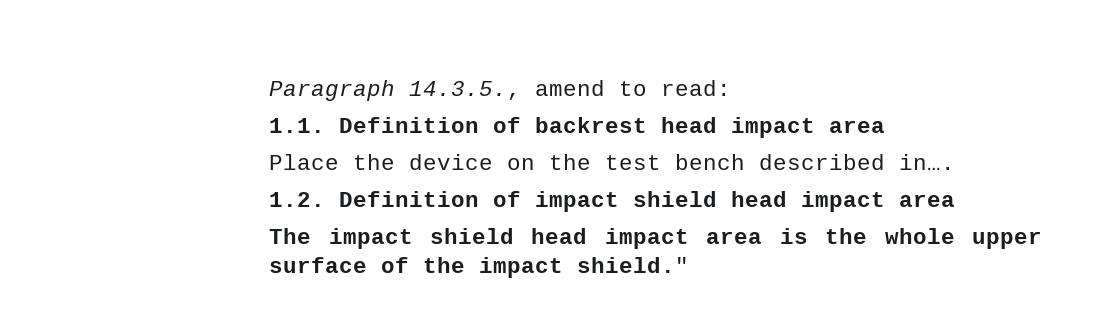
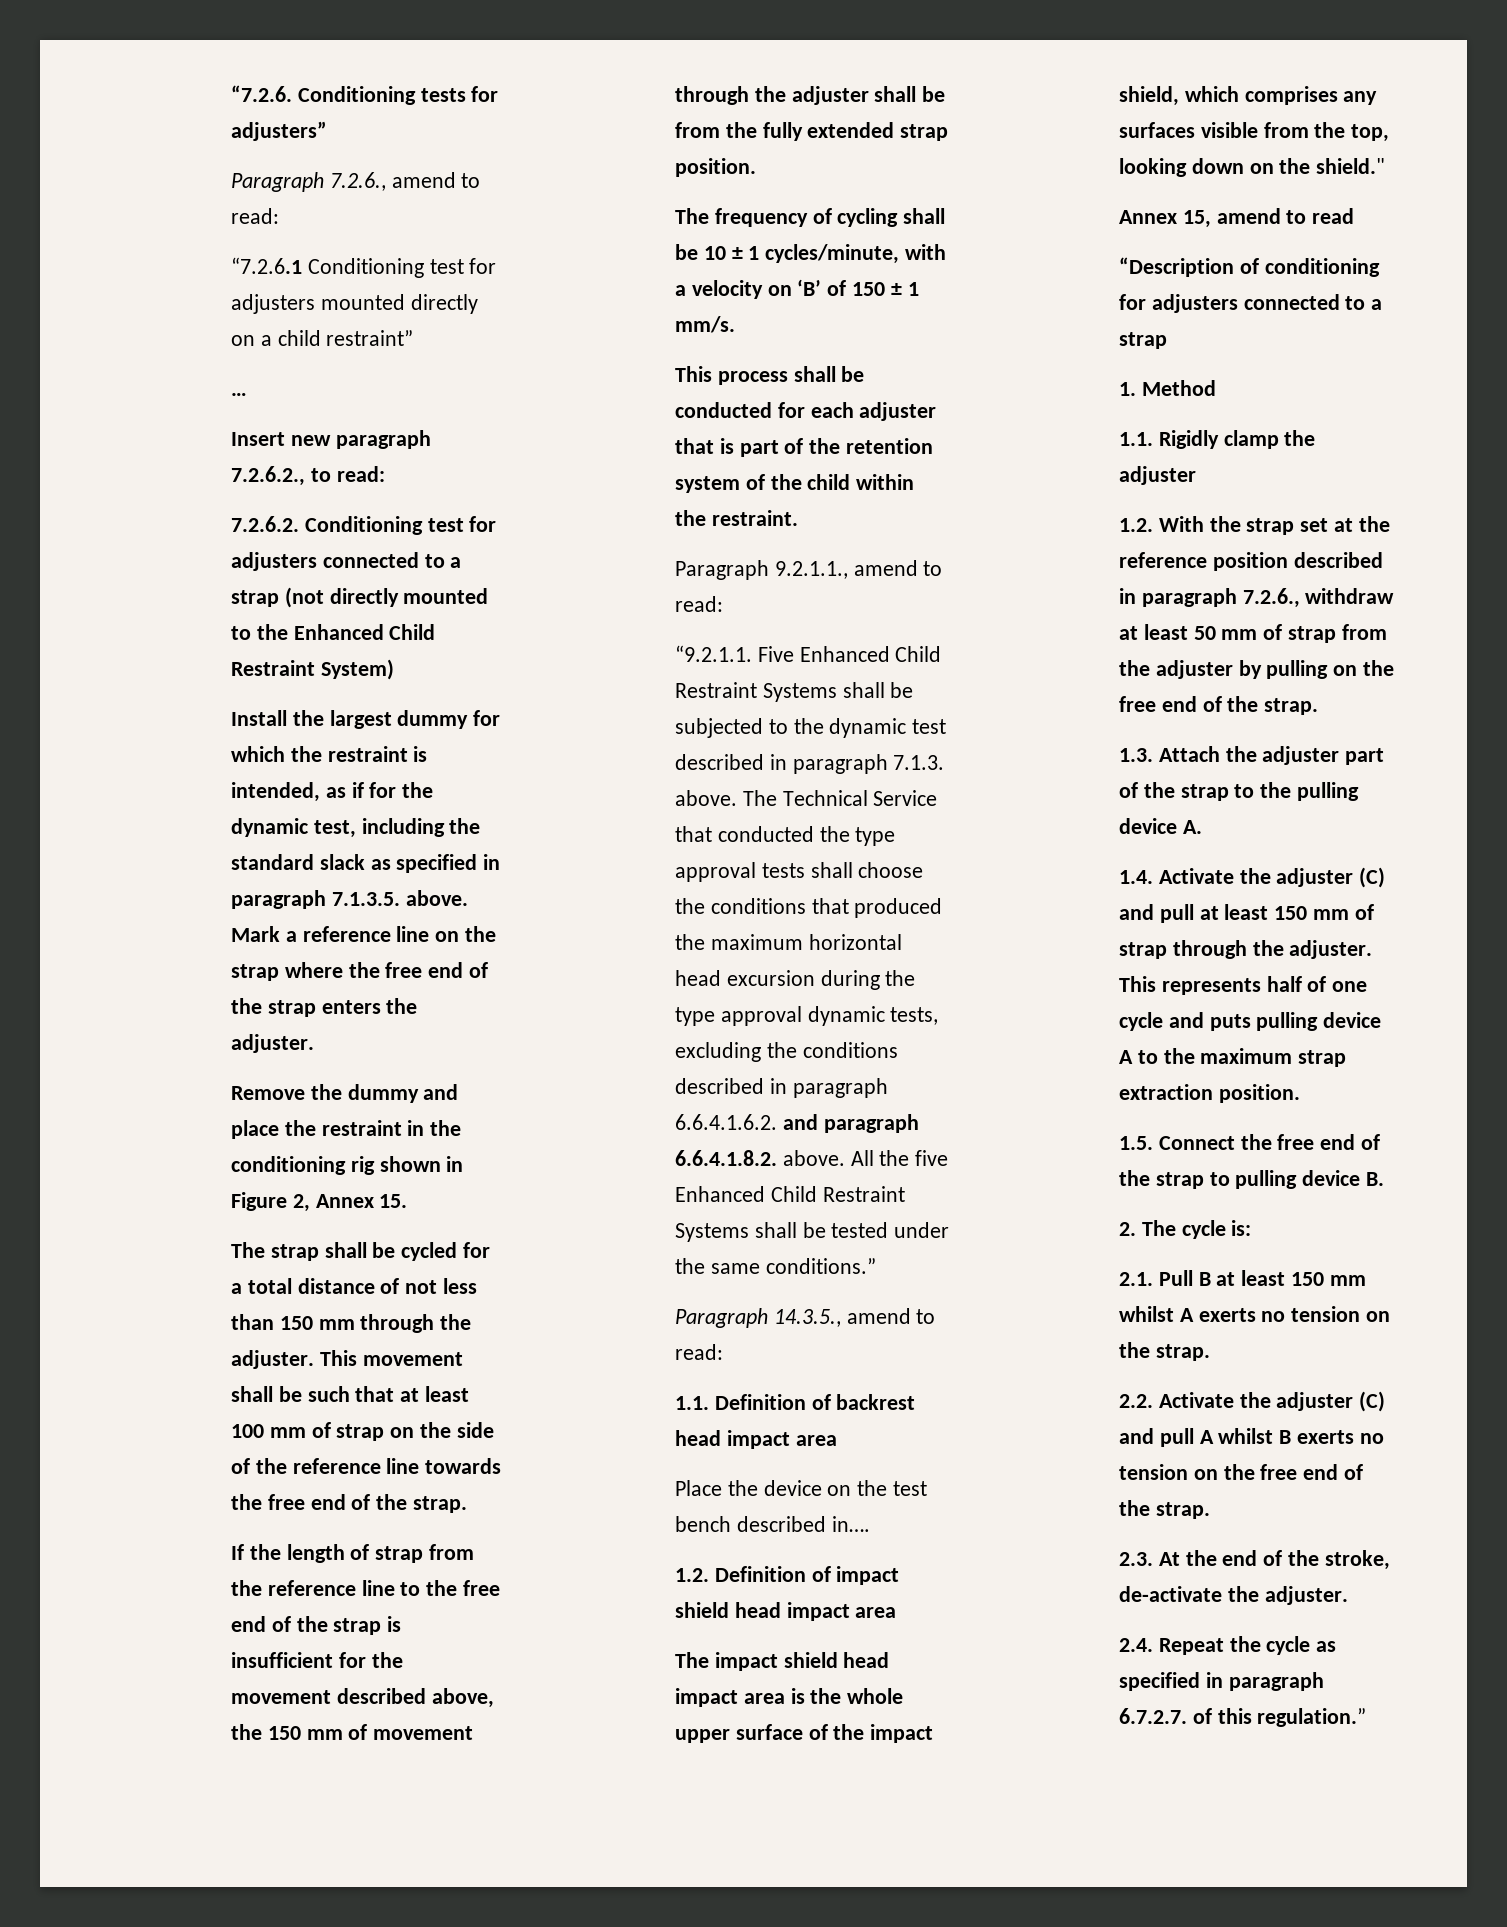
+ “7.2.6. Conditioning tests for adjusters”
+ Paragraph 7.2.6., amend to read:
+ “7.2.6.1 Conditioning test for adjusters mounted directly on a child restraint”
+ …
+ Insert new paragraph 7.2.6.2., to read:
+ 7.2.6.2. Conditioning test for adjusters connected to a strap (not directly mounted to the Enhanced Child Restraint System)
+ Install the largest dummy for which the restraint is intended, as if for the dynamic test, including the standard slack as specified in paragraph 7.1.3.5. above. Mark a reference line on the strap where the free end of the strap enters the adjuster.
+ Remove the dummy and place the restraint in the conditioning rig shown in Figure 2, Annex 15.
+ The strap shall be cycled for a total distance of not less than 150 mm through the adjuster. This movement shall be such that at least 100 mm of strap on the side of the reference line towards the free end of the strap.
+ If the length of strap from the reference line to the free end of the strap is insufficient for the movement described above, the 150 mm of movement through the adjuster shall be from the fully extended strap position.
+ The frequency of cycling shall be 10 ± 1 cycles/minute, with a velocity on ‘B’ of 150 ± 1 mm/s.
+ This process shall be conducted for each adjuster that is part of the retention system of the child within the restraint.
+ Paragraph 9.2.1.1., amend to read:
+ “9.2.1.1. Five Enhanced Child Restraint Systems shall be subjected to the dynamic test described in paragraph 7.1.3. above. The Technical Service that conducted the type approval tests shall choose the conditions that produced the maximum horizontal head excursion during the type approval dynamic tests, excluding the conditions described in paragraph 6.6.4.1.6.2. and paragraph 6.6.4.1.8.2. above. All the five Enhanced Child Restraint Systems shall be tested under the same conditions.”
- The impact shield head impact area is the whole upper surface of the impact shield."
+ The impact shield head impact area is the whole upper surface of the impact shield, which comprises any surfaces visible from the top, looking down on the shield."
+ Annex 15, amend to read
+ “Description of conditioning for adjusters connected to a strap
+ 1. Method
+ 1.1. Rigidly clamp the adjuster
+ 1.2. With the strap set at the reference position described in paragraph 7.2.6., withdraw at least 50 mm of strap from the adjuster by pulling on the free end of the strap.
+ 1.3. Attach the adjuster part of the strap to the pulling device A.
+ 1.4. Activate the adjuster (C) and pull at least 150 mm of strap through the adjuster. This represents half of one cycle and puts pulling device A to the maximum strap extraction position.
+ 1.5. Connect the free end of the strap to pulling device B.
+ 2. The cycle is:
+ 2.1. Pull B at least 150 mm whilst A exerts no tension on the strap.
+ 2.2. Activate the adjuster (C) and pull A whilst B exerts no tension on the free end of the strap.
+ 2.3. At the end of the stroke, de-activate the adjuster.
+ 2.4. Repeat the cycle as specified in paragraph 6.7.2.7. of this regulation.”

